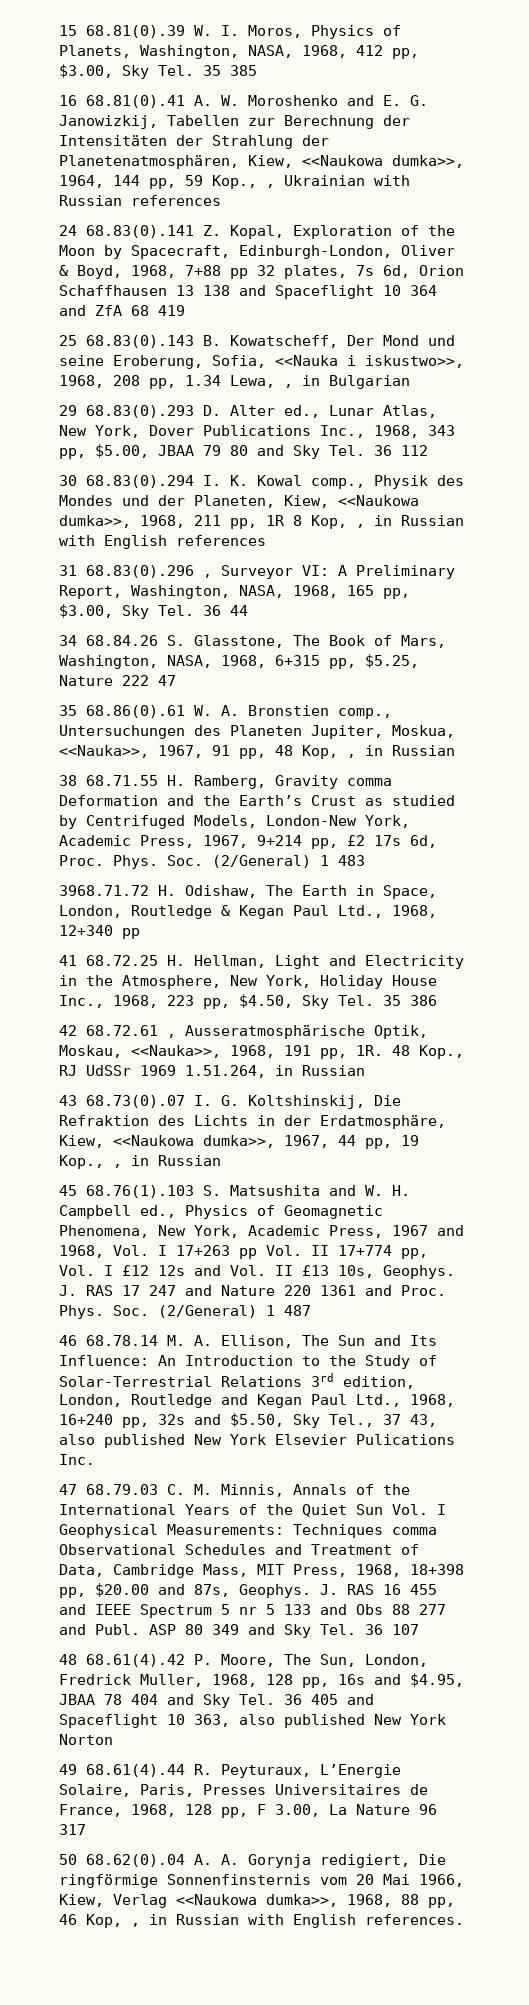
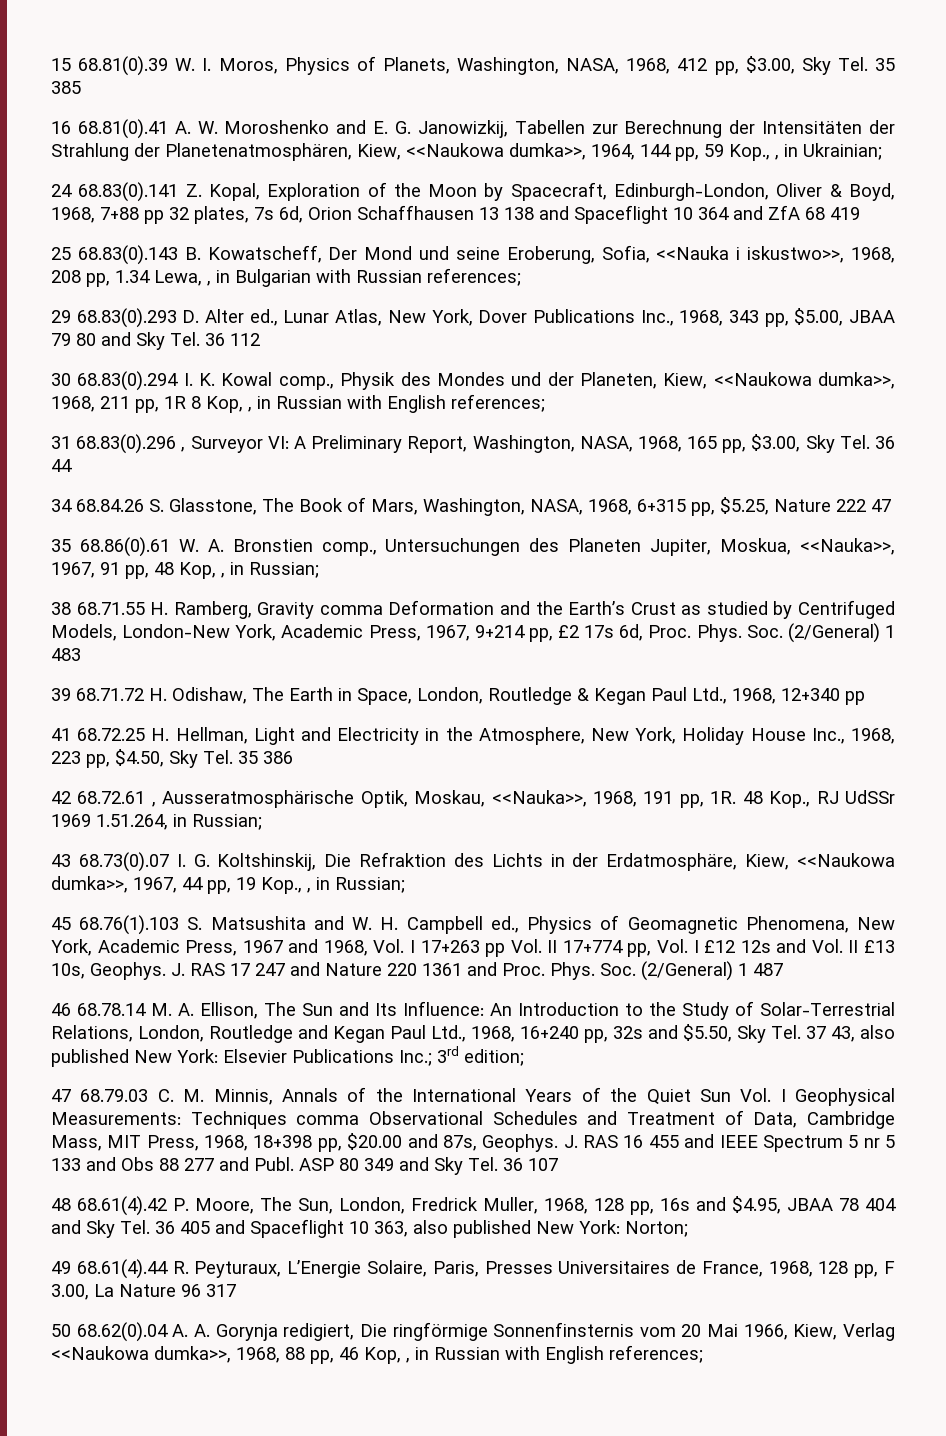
- 16 68.81(0).41 A. W. Moroshenko and E. G. Janowizkij, Tabellen zur Berechnung der Intensitäten der Strahlung der Planetenatmosphären, Kiew, <<Naukowa dumka>>, 1964, 144 pp, 59 Kop., , Ukrainian with Russian references
+ 16 68.81(0).41 A. W. Moroshenko and E. G. Janowizkij, Tabellen zur Berechnung der Intensitäten der Strahlung der Planetenatmosphären, Kiew, <<Naukowa dumka>>, 1964, 144 pp, 59 Kop., , in Ukrainian;
- 25 68.83(0).143 B. Kowatscheff, Der Mond und seine Eroberung, Sofia, <<Nauka i iskustwo>>, 1968, 208 pp, 1.34 Lewa, , in Bulgarian
+ 25 68.83(0).143 B. Kowatscheff, Der Mond und seine Eroberung, Sofia, <<Nauka i iskustwo>>, 1968, 208 pp, 1.34 Lewa, , in Bulgarian with Russian references;
- 30 68.83(0).294 I. K. Kowal comp., Physik des Mondes und der Planeten, Kiew, <<Naukowa dumka>>, 1968, 211 pp, 1R 8 Kop, , in Russian with English references
+ 30 68.83(0).294 I. K. Kowal comp., Physik des Mondes und der Planeten, Kiew, <<Naukowa dumka>>, 1968, 211 pp, 1R 8 Kop, , in Russian with English references;
- 35 68.86(0).61 W. A. Bronstien comp., Untersuchungen des Planeten Jupiter, Moskua, <<Nauka>>, 1967, 91 pp, 48 Kop, , in Russian
+ 35 68.86(0).61 W. A. Bronstien comp., Untersuchungen des Planeten Jupiter, Moskua, <<Nauka>>, 1967, 91 pp, 48 Kop, , in Russian;
- 3968.71.72 H. Odishaw, The Earth in Space, London, Routledge & Kegan Paul Ltd., 1968, 12+340 pp
+ 39 68.71.72 H. Odishaw, The Earth in Space, London, Routledge & Kegan Paul Ltd., 1968, 12+340 pp
- 48 Kop., RJ UdSSr 1969 1.51.264, in Russian
+ 48 Kop., RJ UdSSr 1969 1.51.264, in Russian;
- 43 68.73(0).07 I. G. Koltshinskij, Die Refraktion des Lichts in der Erdatmosphäre, Kiew, <<Naukowa dumka>>, 1967, 44 pp, 19 Kop., , in Russian
+ 43 68.73(0).07 I. G. Koltshinskij, Die Refraktion des Lichts in der Erdatmosphäre, Kiew, <<Naukowa dumka>>, 1967, 44 pp, 19 Kop., , in Russian;
- 46 68.78.14 M. A. Ellison, The Sun and Its Influence: An Introduction to the Study of Solar-Terrestrial Relations 3rd edition, London, Routledge and Kegan Paul Ltd., 1968, 16+240 pp, 32s and $5.50, Sky Tel., 37 43, also published New York Elsevier Pulications Inc.
+ 46 68.78.14 M. A. Ellison, The Sun and Its Influence: An Introduction to the Study of Solar-Terrestrial Relations, London, Routledge and Kegan Paul Ltd., 1968, 16+240 pp, 32s and $5.50, Sky Tel. 37 43, also published New York: Elsevier Publications Inc.; 3rd edition;
- 48 68.61(4).42 P. Moore, The Sun, London, Fredrick Muller, 1968, 128 pp, 16s and $4.95, JBAA 78 404 and Sky Tel. 36 405 and Spaceflight 10 363, also published New York Norton
+ 48 68.61(4).42 P. Moore, The Sun, London, Fredrick Muller, 1968, 128 pp, 16s and $4.95, JBAA 78 404 and Sky Tel. 36 405 and Spaceflight 10 363, also published New York: Norton;
- 50 68.62(0).04 A. A. Gorynja redigiert, Die ringförmige Sonnenfinsternis vom 20 Mai 1966, Kiew, Verlag <<Naukowa dumka>>, 1968, 88 pp, 46 Kop, , in Russian with English references.
+ 50 68.62(0).04 A. A. Gorynja redigiert, Die ringförmige Sonnenfinsternis vom 20 Mai 1966, Kiew, Verlag <<Naukowa dumka>>, 1968, 88 pp, 46 Kop, , in Russian with English references;

